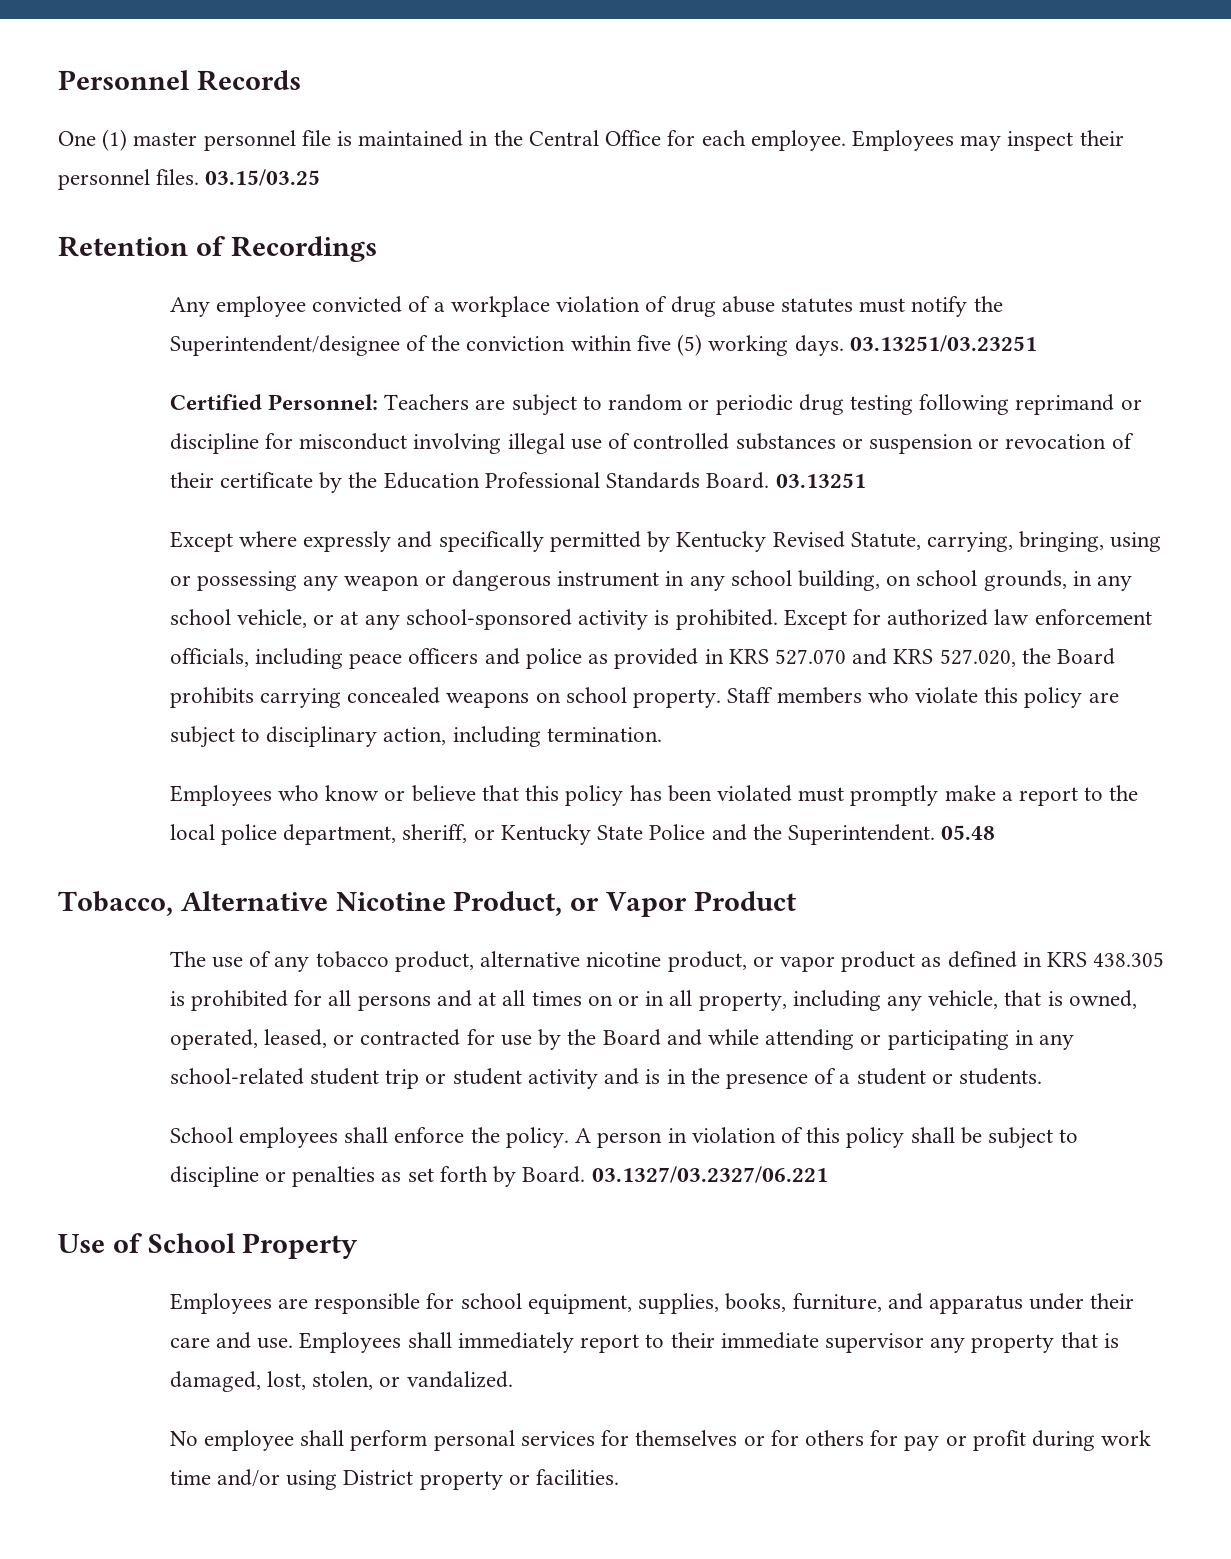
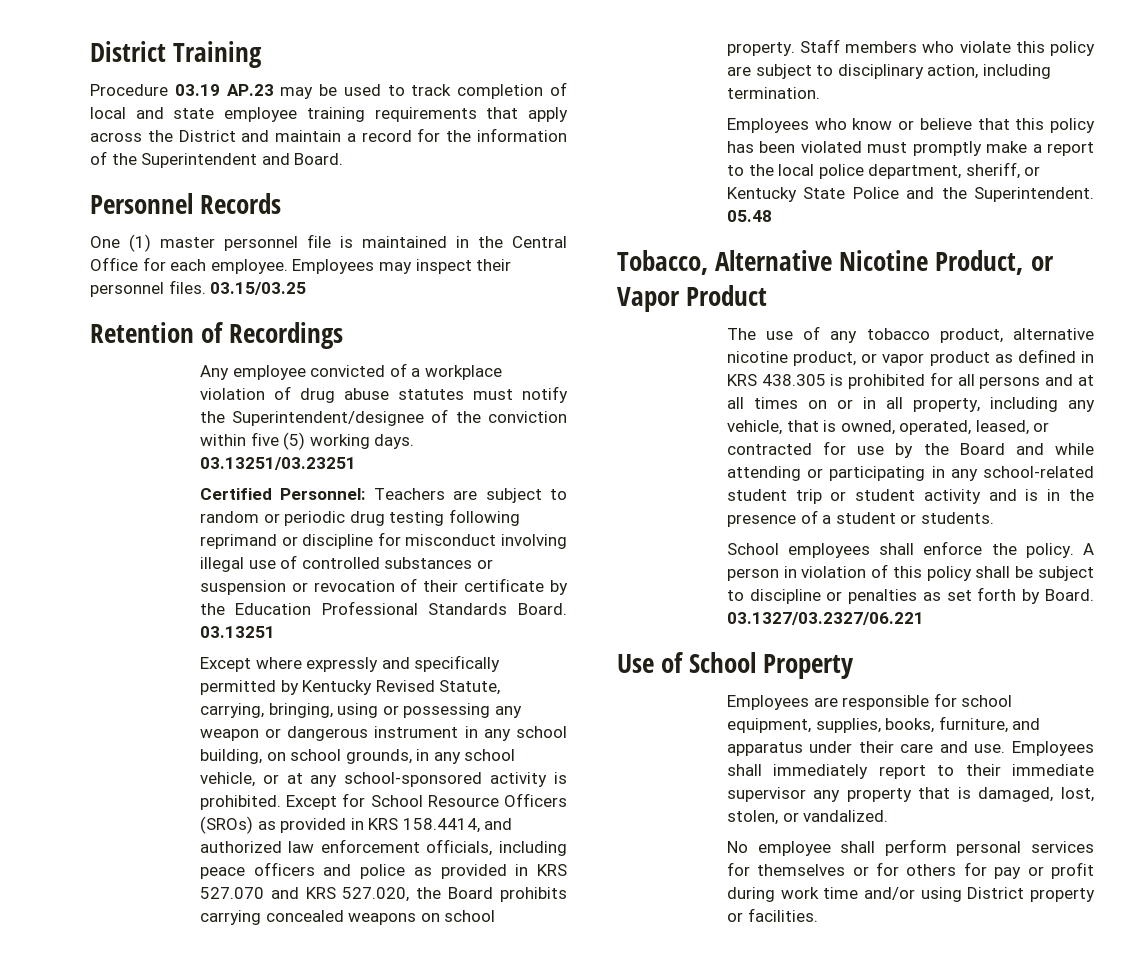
+ District Training
+ Procedure 03.19 AP.23 may be used to track completion of local and state employee training requirements that apply across the District and maintain a record for the information of the Superintendent and Board.
- Except for authorized law enforcement officials, including peace officers and police as provided in KRS 527.070 and KRS 527.020, the Board prohibits carrying concealed weapons on school property.
+ Except for School Resource Officers (SROs) as provided in KRS 158.4414, and authorized law enforcement officials, including peace officers and police as provided in KRS 527.070 and KRS 527.020, the Board prohibits carrying concealed weapons on school property.

